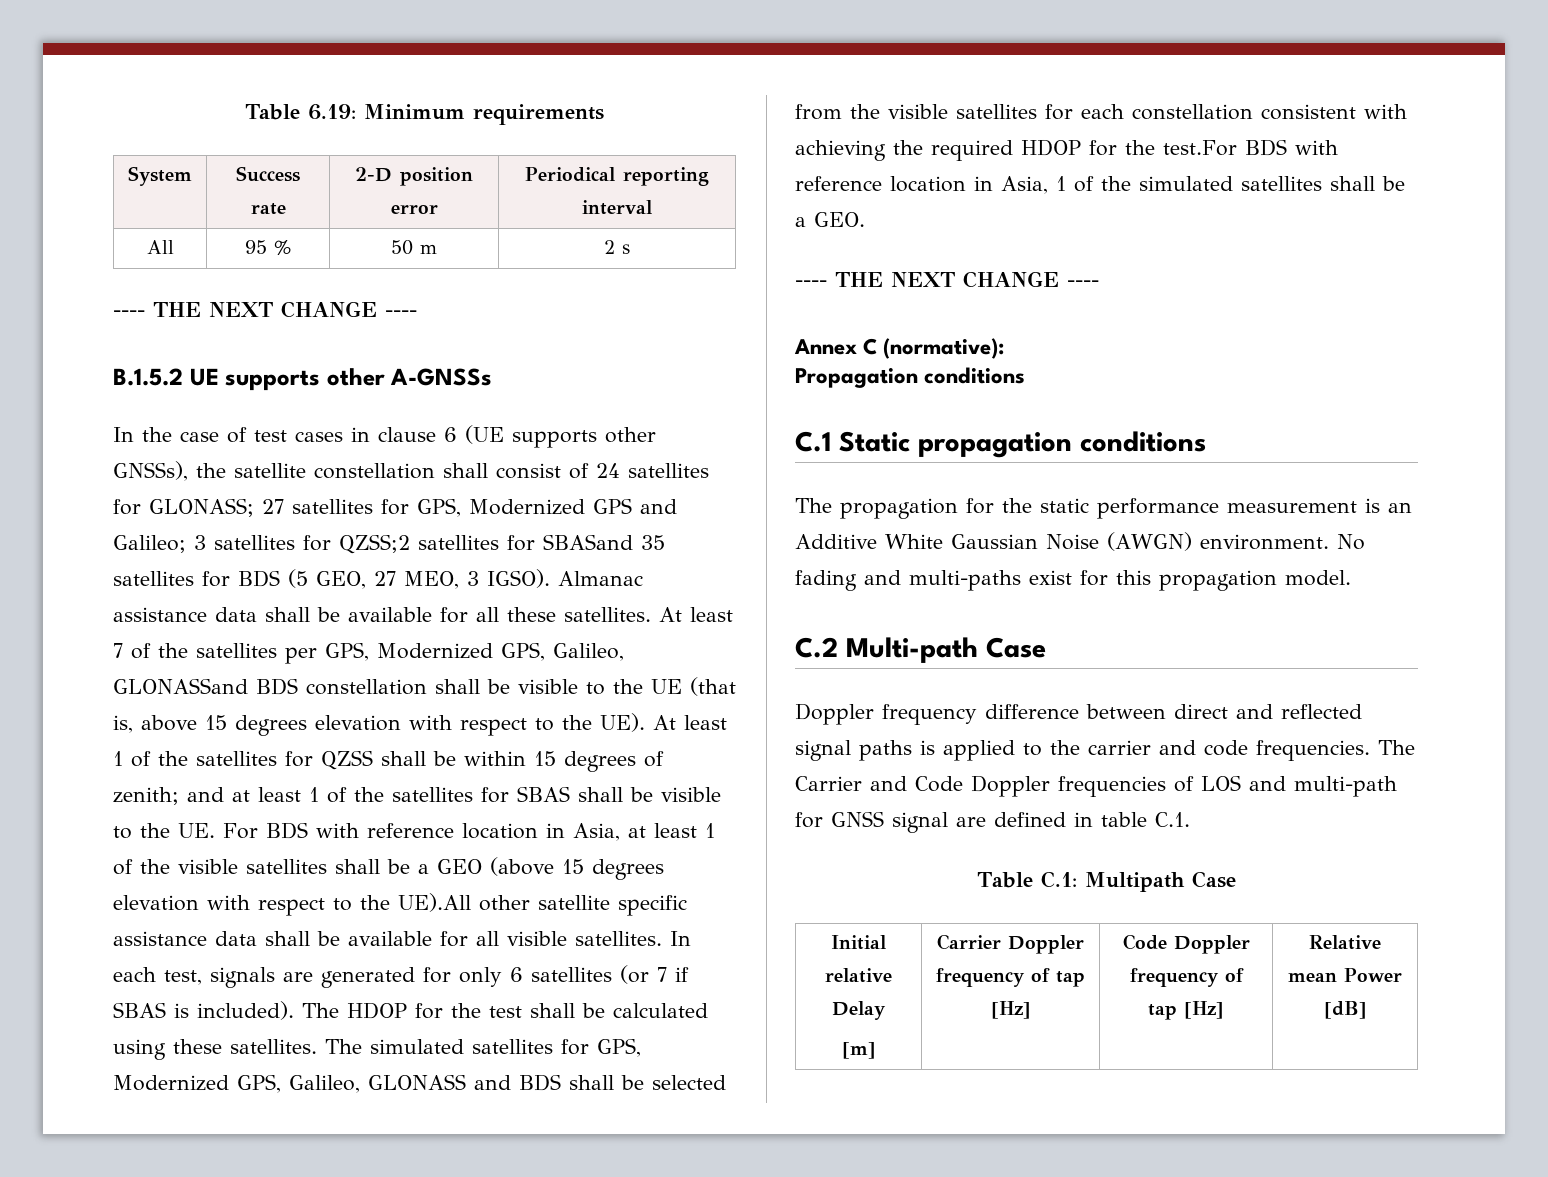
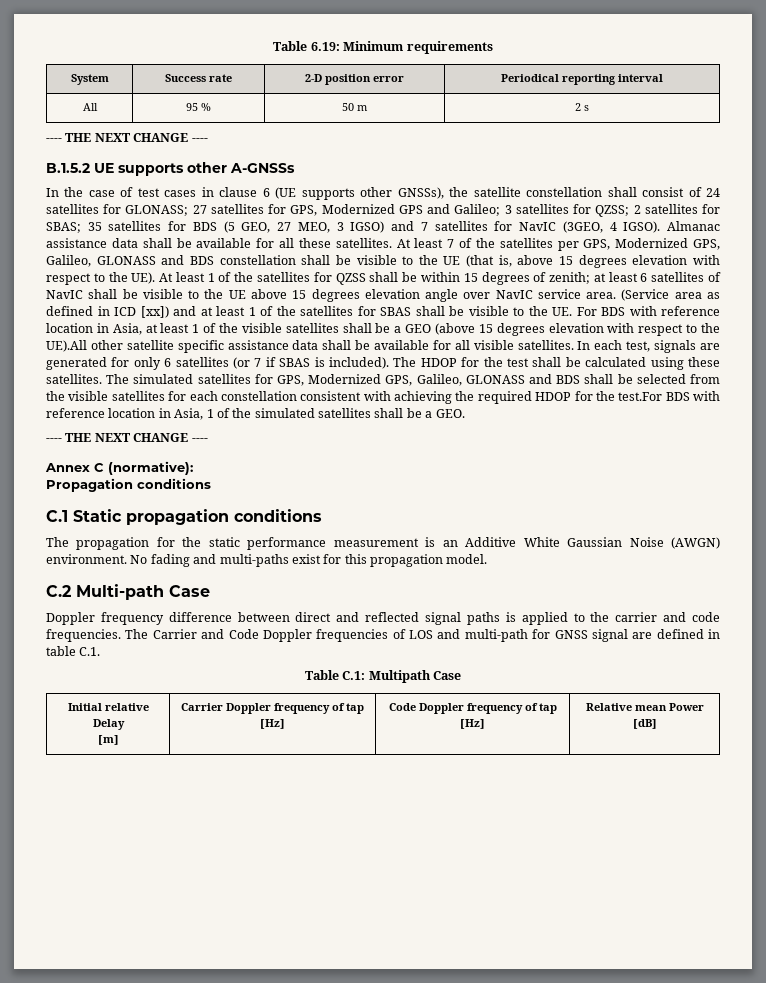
- In the case of test cases in clause 6 (UE supports other GNSSs), the satellite constellation shall consist of 24 satellites for GLONASS; 27 satellites for GPS, Modernized GPS and Galileo; 3 satellites for QZSS;2 satellites for SBASand 35 satellites for BDS (5 GEO, 27 MEO, 3 IGSO).
+ In the case of test cases in clause 6 (UE supports other GNSSs), the satellite constellation shall consist of 24 satellites for GLONASS; 27 satellites for GPS, Modernized GPS and Galileo; 3 satellites for QZSS; 2 satellites for SBAS; 35 satellites for BDS (5 GEO, 27 MEO, 3 IGSO) and 7 satellites for NavIC (3GEO, 4 IGSO).
- At least 7 of the satellites per GPS, Modernized GPS, Galileo, GLONASSand BDS constellation shall be visible to the UE (that is, above 15 degrees elevation with respect to the UE). At least 1 of the satellites for QZSS shall be within 15 degrees of zenith;
+ At least 7 of the satellites per GPS, Modernized GPS, Galileo, GLONASS and BDS constellation shall be visible to the UE (that is, above 15 degrees elevation with respect to the UE). At least 1 of the satellites for QZSS shall be within 15 degrees of zenith;
- and at least 1 of the satellites for SBAS shall be visible to the UE. For BDS with reference location in Asia, at least 1 of the visible satellites shall be a GEO (above 15 degrees elevation with respect to the UE).All other satellite specific assistance data shall be available for all visible satellites.
+ at least 6 satellites of NavIC shall be visible to the UE above 15 degrees elevation angle over NavIC service area. (Service area as defined in ICD [xx]) and at least 1 of the satellites for SBAS shall be visible to the UE. For BDS with reference location in Asia, at least 1 of the visible satellites shall be a GEO (above 15 degrees elevation with respect to the UE).All other satellite specific assistance data shall be available for all visible satellites.

